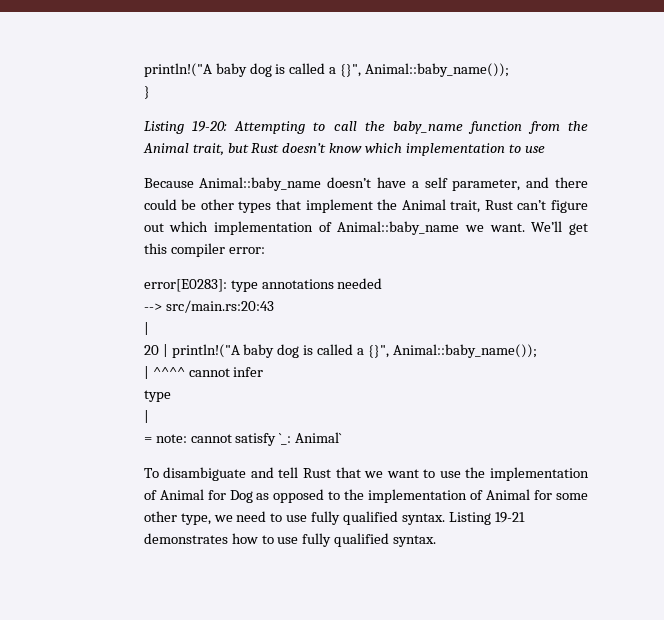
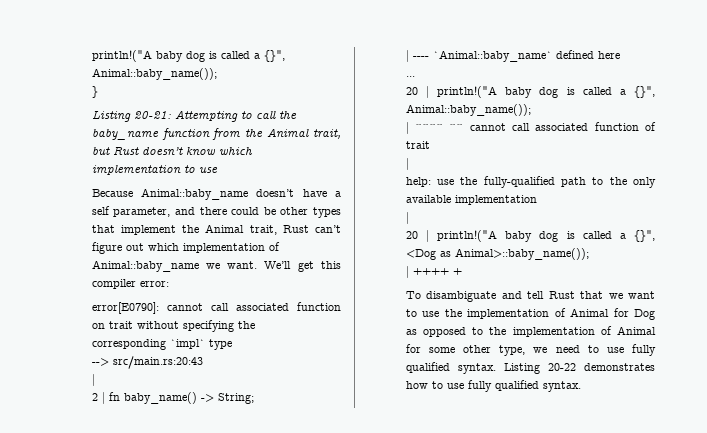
- Listing 19-20: Attempting to call the baby_name function from the Animal trait, but Rust doesn’t know which implementation to use
+ Listing 20-21: Attempting to call the baby_name function from the Animal trait, but Rust doesn’t know which implementation to use
- error[E0283]: type annotations needed
+ error[E0790]: cannot call associated function on trait without specifying the
+ corresponding `impl` type
+ 2 | fn baby_name() -> String;
+ | ---- `Animal::baby_name` defined here
+ ...
- | ^^^^ cannot infer
- type
+ | ^^^^ ^^ cannot call associated function of trait
  |
- = note: cannot satisfy `_: Animal`
+ help: use the fully-qualified path to the only available implementation
+ |
+ 20 | println!("A baby dog is called a {}", <Dog as Animal>::baby_name());
+ | ++++ +
- Listing 19-21 demonstrates how to use fully qualified syntax.
+ Listing 20-22 demonstrates how to use fully qualified syntax.

